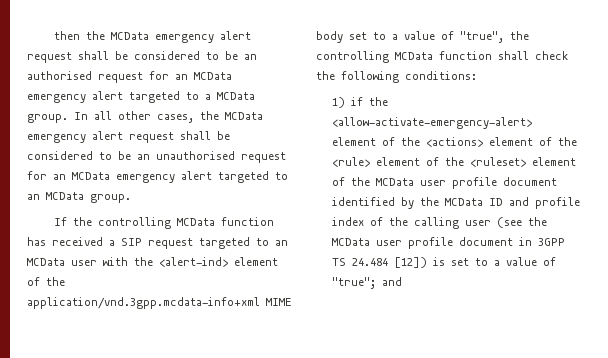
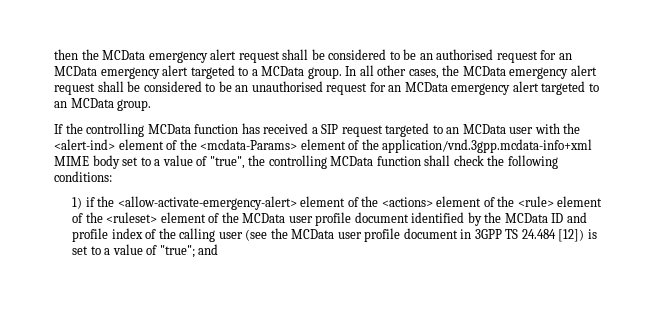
- If the controlling MCData function has received a SIP request targeted to an MCData user with the <alert-ind> element of the application/vnd.3gpp.mcdata-info+xml MIME body set to a value of "true", the controlling MCData function shall check the following conditions:
+ If the controlling MCData function has received a SIP request targeted to an MCData user with the <alert-ind> element of the <mcdata-Params> element of the application/vnd.3gpp.mcdata-info+xml MIME body set to a value of "true", the controlling MCData function shall check the following conditions:

